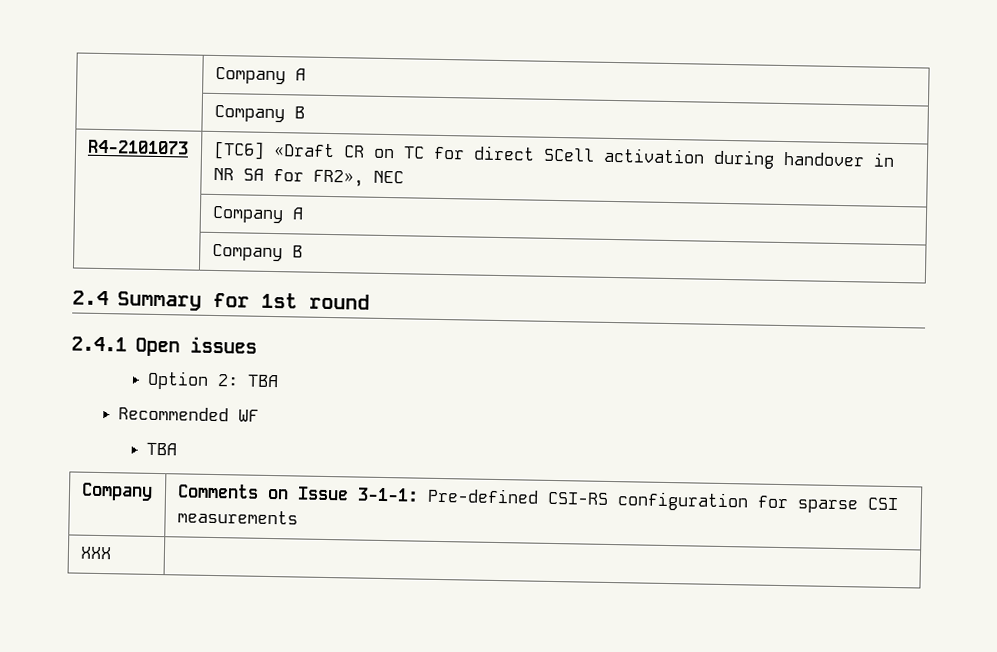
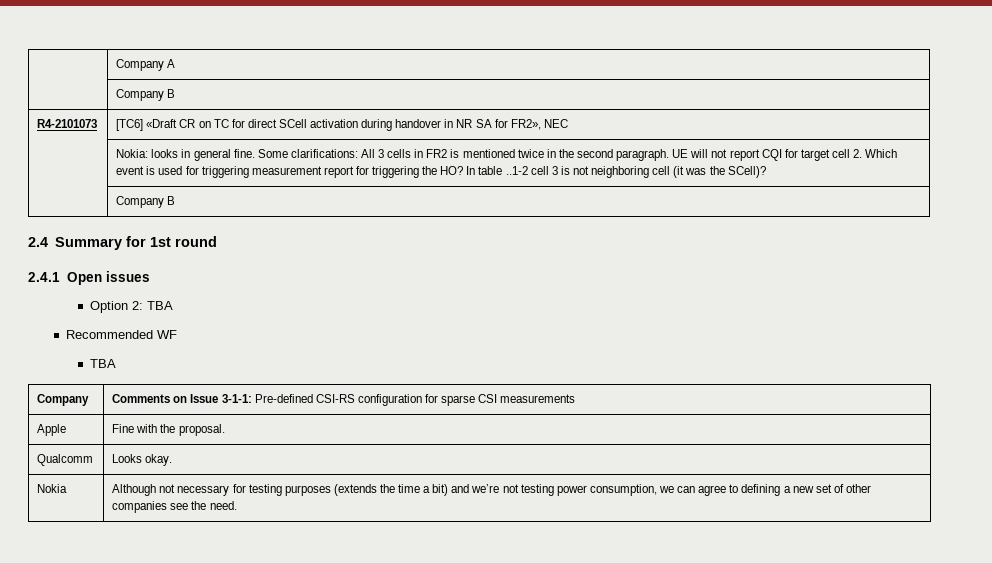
  R4-2101073 | [TC6] «Draft CR on TC for direct SCell activation during handover in NR SA for FR2», NEC
- | Company A
+ | Nokia: looks in general fine. Some clarifications: All 3 cells in FR2 is mentioned twice in the second paragraph. UE will not report CQI for target cell 2. Which event is used for triggering measurement report for triggering the HO? In table ..1-2 cell 3 is not neighboring cell (it was the SCell)?
- XXX |
+ Apple | Fine with the proposal.
+ Qualcomm | Looks okay.
+ Nokia | Although not necessary for testing purposes (extends the time a bit) and we’re not testing power consumption, we can agree to defining a new set of other companies see the need.

